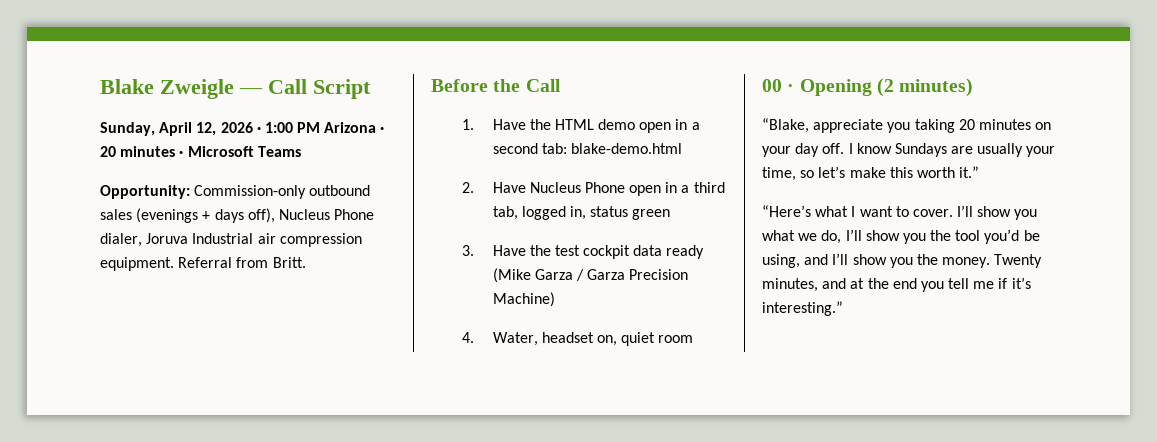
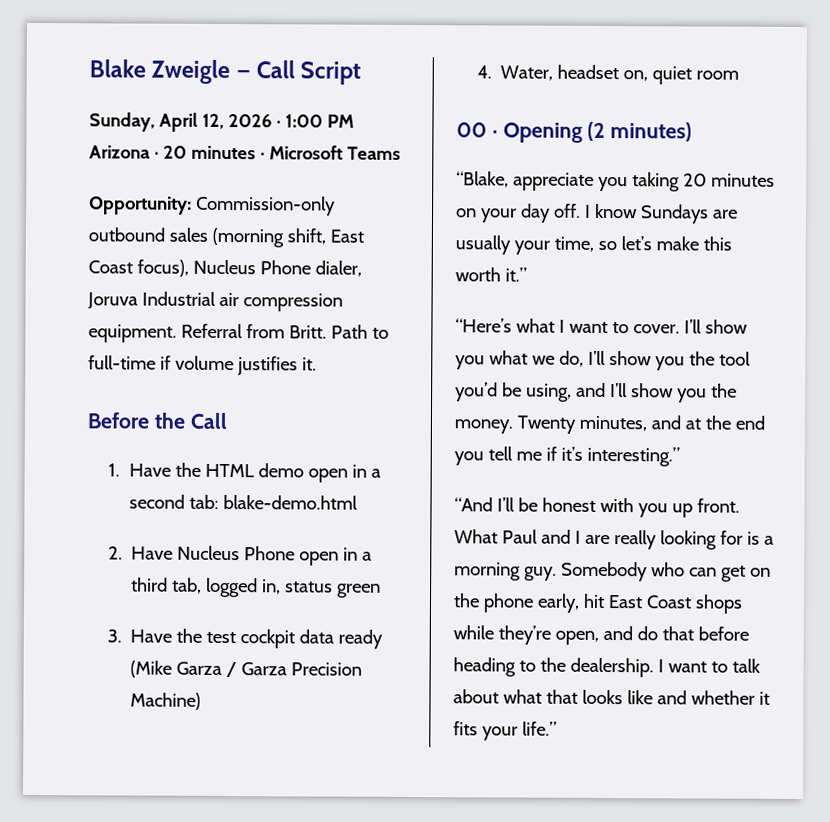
- Opportunity: Commission-only outbound sales (evenings + days off), Nucleus Phone dialer, Joruva Industrial air compression equipment.
+ Opportunity: Commission-only outbound sales (morning shift, East Coast focus), Nucleus Phone dialer, Joruva Industrial air compression equipment.
+ Path to full-time if volume justifies it.
+ “And I’ll be honest with you up front. What Paul and I are really looking for is a morning guy. Somebody who can get on the phone early, hit East Coast shops while they’re open, and do that before heading to the dealership. I want to talk about what that looks like and whether it fits your life.”

